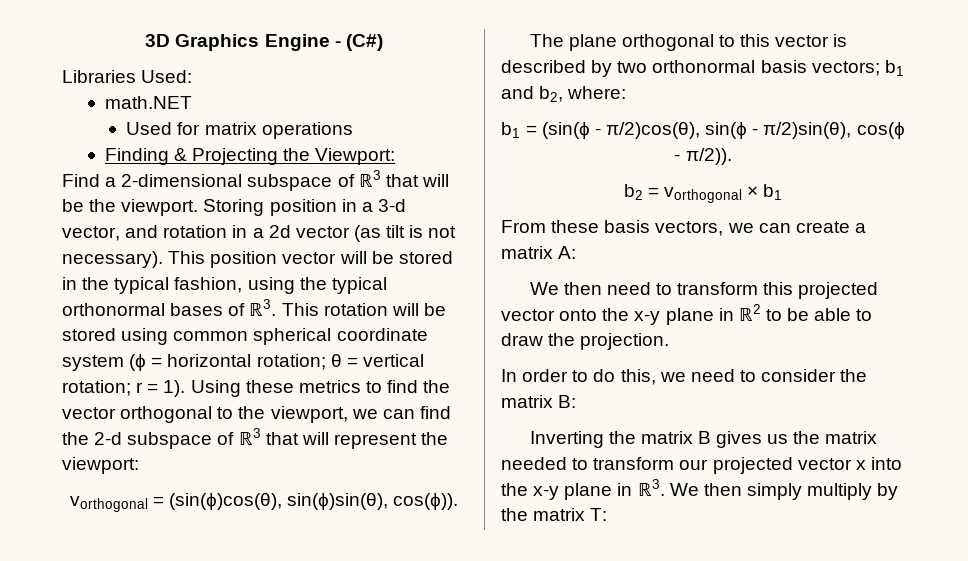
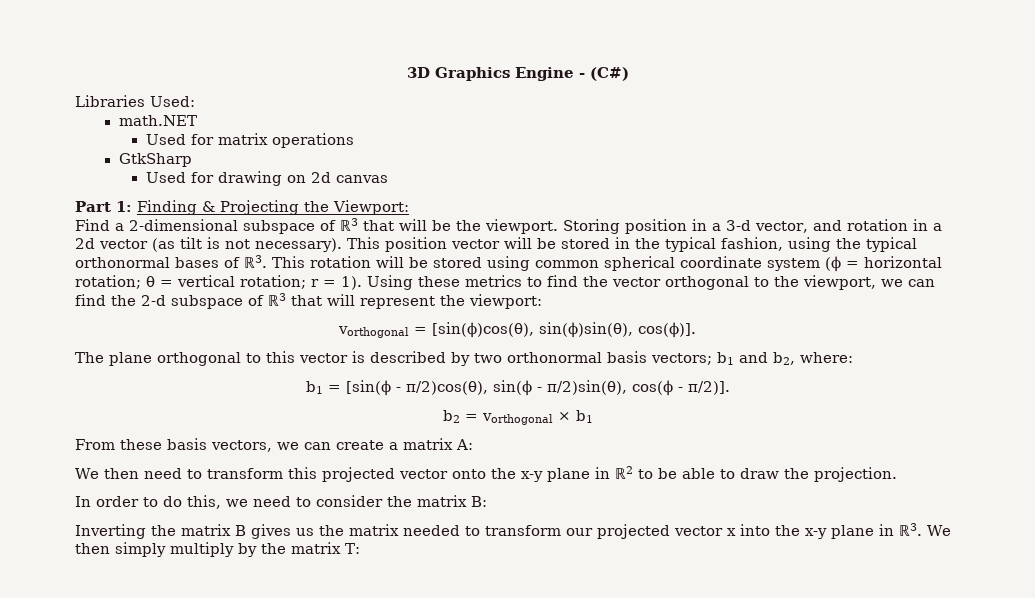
- Finding & Projecting the Viewport:
+ GtkSharp
+ Used for drawing on 2d canvas
+ Part 1: Finding & Projecting the Viewport:
- vorthogonal = (sin(ϕ)cos(θ), sin(ϕ)sin(θ), cos(ϕ)).
+ vorthogonal = [sin(ϕ)cos(θ), sin(ϕ)sin(θ), cos(ϕ)].
- b1 = (sin(ϕ - π/2)cos(θ), sin(ϕ - π/2)sin(θ), cos(ϕ - π/2)).
+ b1 = [sin(ϕ - π/2)cos(θ), sin(ϕ - π/2)sin(θ), cos(ϕ - π/2)].

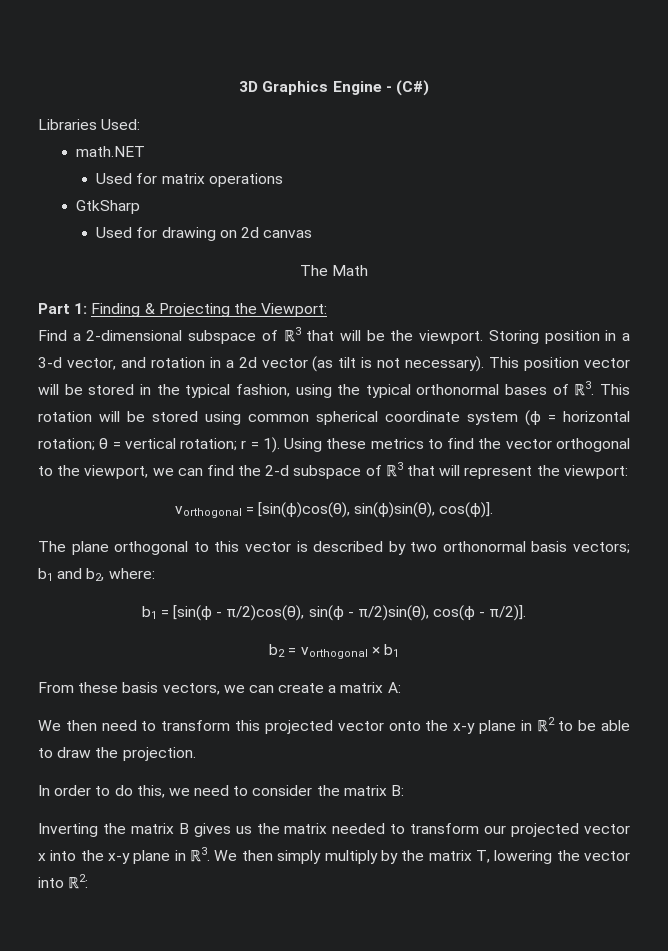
+ The Math
- Inverting the matrix B gives us the matrix needed to transform our projected vector x into the x-y plane in ℝ3. We then simply multiply by the matrix T:
+ Inverting the matrix B gives us the matrix needed to transform our projected vector x into the x-y plane in ℝ3. We then simply multiply by the matrix T, lowering the vector into ℝ2:

